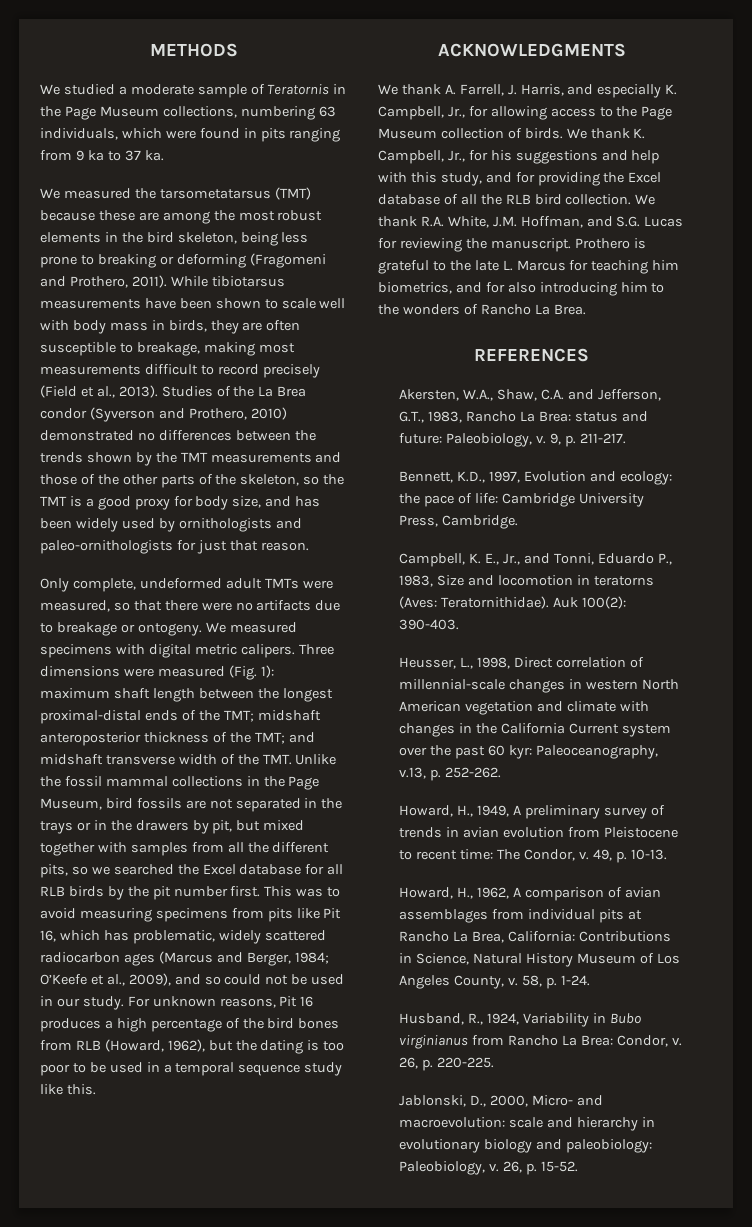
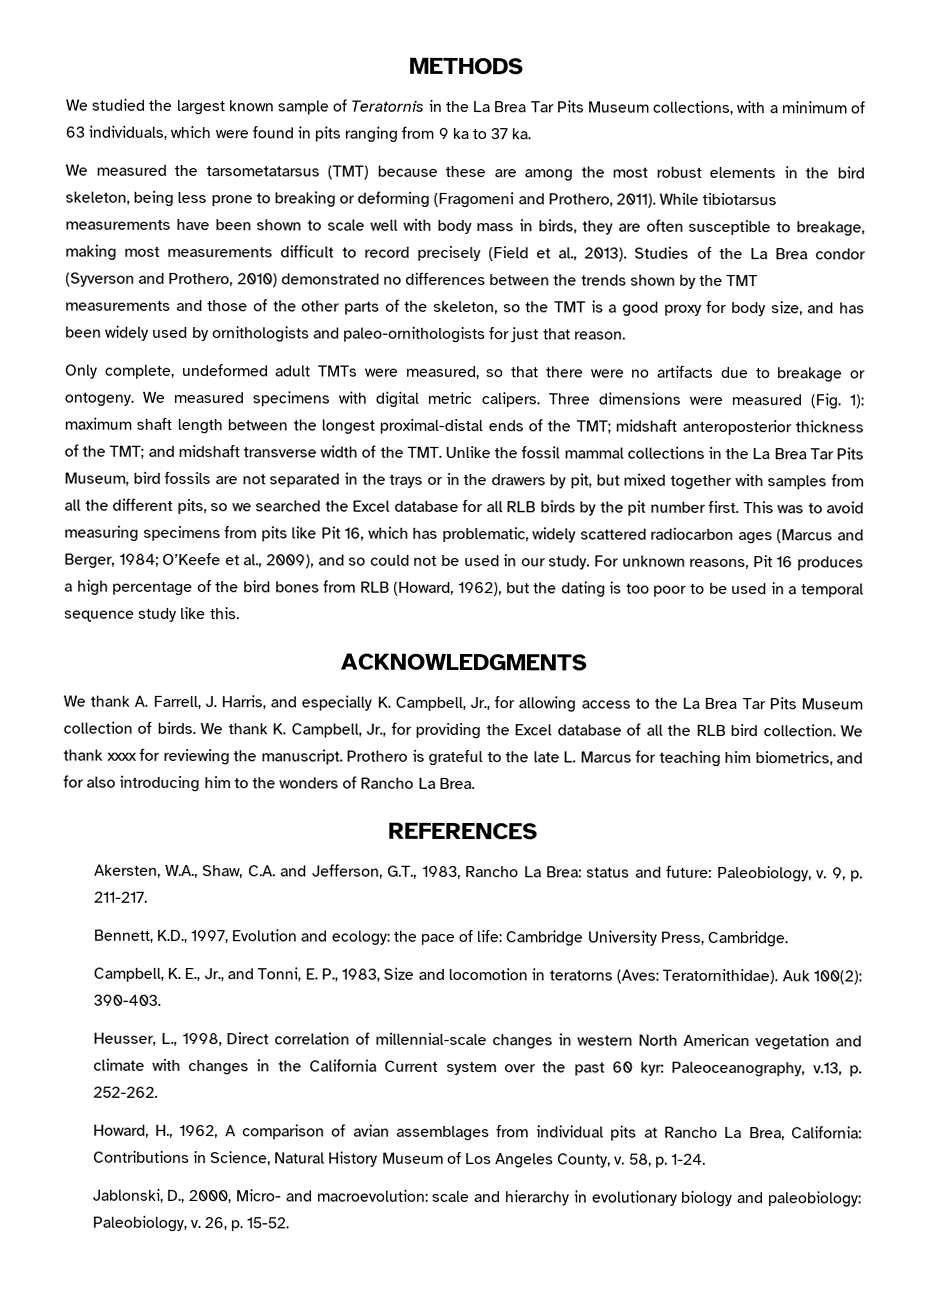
- We studied a moderate sample of Teratornis in the Page Museum collections, numbering 63 individuals, which were found in pits ranging from 9 ka to 37 ka.
+ We studied the largest known sample of Teratornis in the La Brea Tar Pits Museum collections, with a minimum of 63 individuals, which were found in pits ranging from 9 ka to 37 ka.
- and midshaft transverse width of the TMT. Unlike the fossil mammal collections in the Page Museum, bird fossils are not separated in the trays or in the drawers by pit, but mixed together with samples from all the different pits, so we searched the Excel database for all RLB birds by the pit number first.
+ and midshaft transverse width of the TMT. Unlike the fossil mammal collections in the La Brea Tar Pits Museum, bird fossils are not separated in the trays or in the drawers by pit, but mixed together with samples from all the different pits, so we searched the Excel database for all RLB birds by the pit number first.
- We thank A. Farrell, J. Harris, and especially K. Campbell, Jr., for allowing access to the Page Museum collection of birds.
+ We thank A. Farrell, J. Harris, and especially K. Campbell, Jr., for allowing access to the La Brea Tar Pits Museum collection of birds.
- We thank K. Campbell, Jr., for his suggestions and help with this study, and for providing the Excel database of all the RLB bird collection.
+ We thank K. Campbell, Jr., for providing the Excel database of all the RLB bird collection.
- We thank R.A. White, J.M. Hoffman, and S.G. Lucas for reviewing the manuscript.
+ We thank xxxx for reviewing the manuscript.
- Campbell, K. E., Jr., and Tonni, Eduardo P., 1983, Size and locomotion in teratorns (Aves: Teratornithidae).
+ Campbell, K. E., Jr., and Tonni, E. P., 1983, Size and locomotion in teratorns (Aves: Teratornithidae).
- Howard, H., 1949, A preliminary survey of trends in avian evolution from Pleistocene to recent time: The Condor, v. 49, p. 10-13.
- Husband, R., 1924, Variability in Bubo virginianus from Rancho La Brea: Condor, v. 26, p. 220-225.

